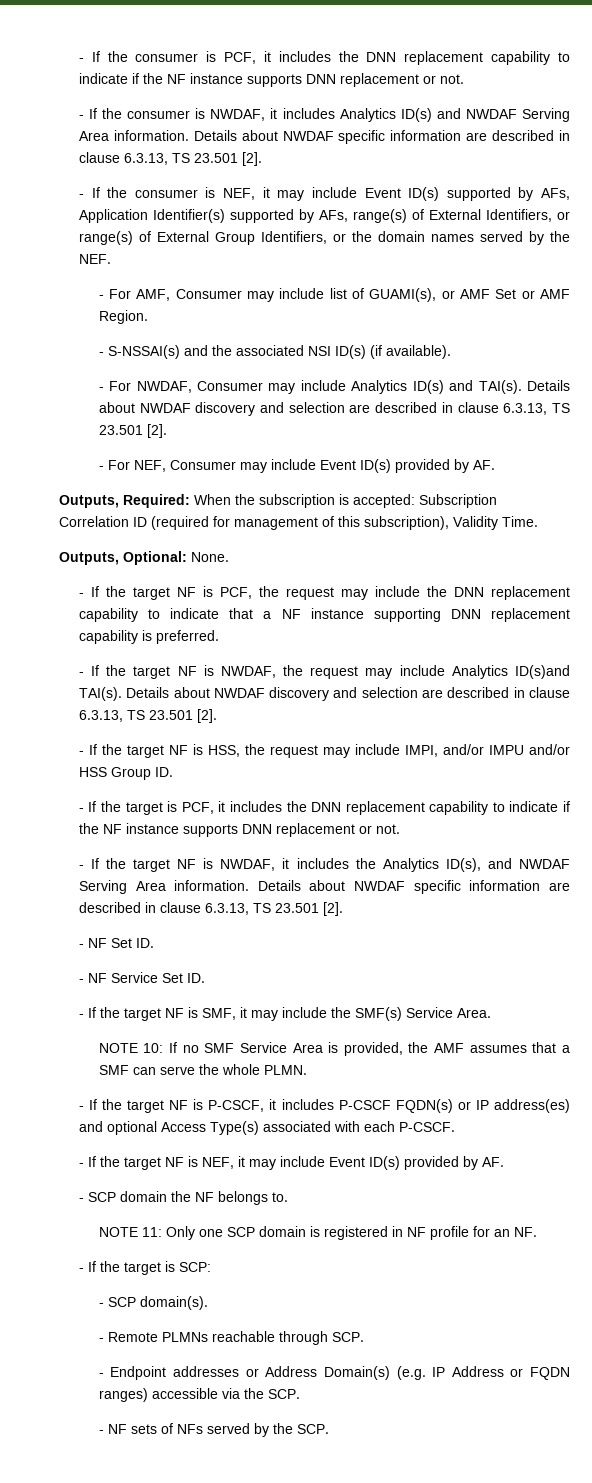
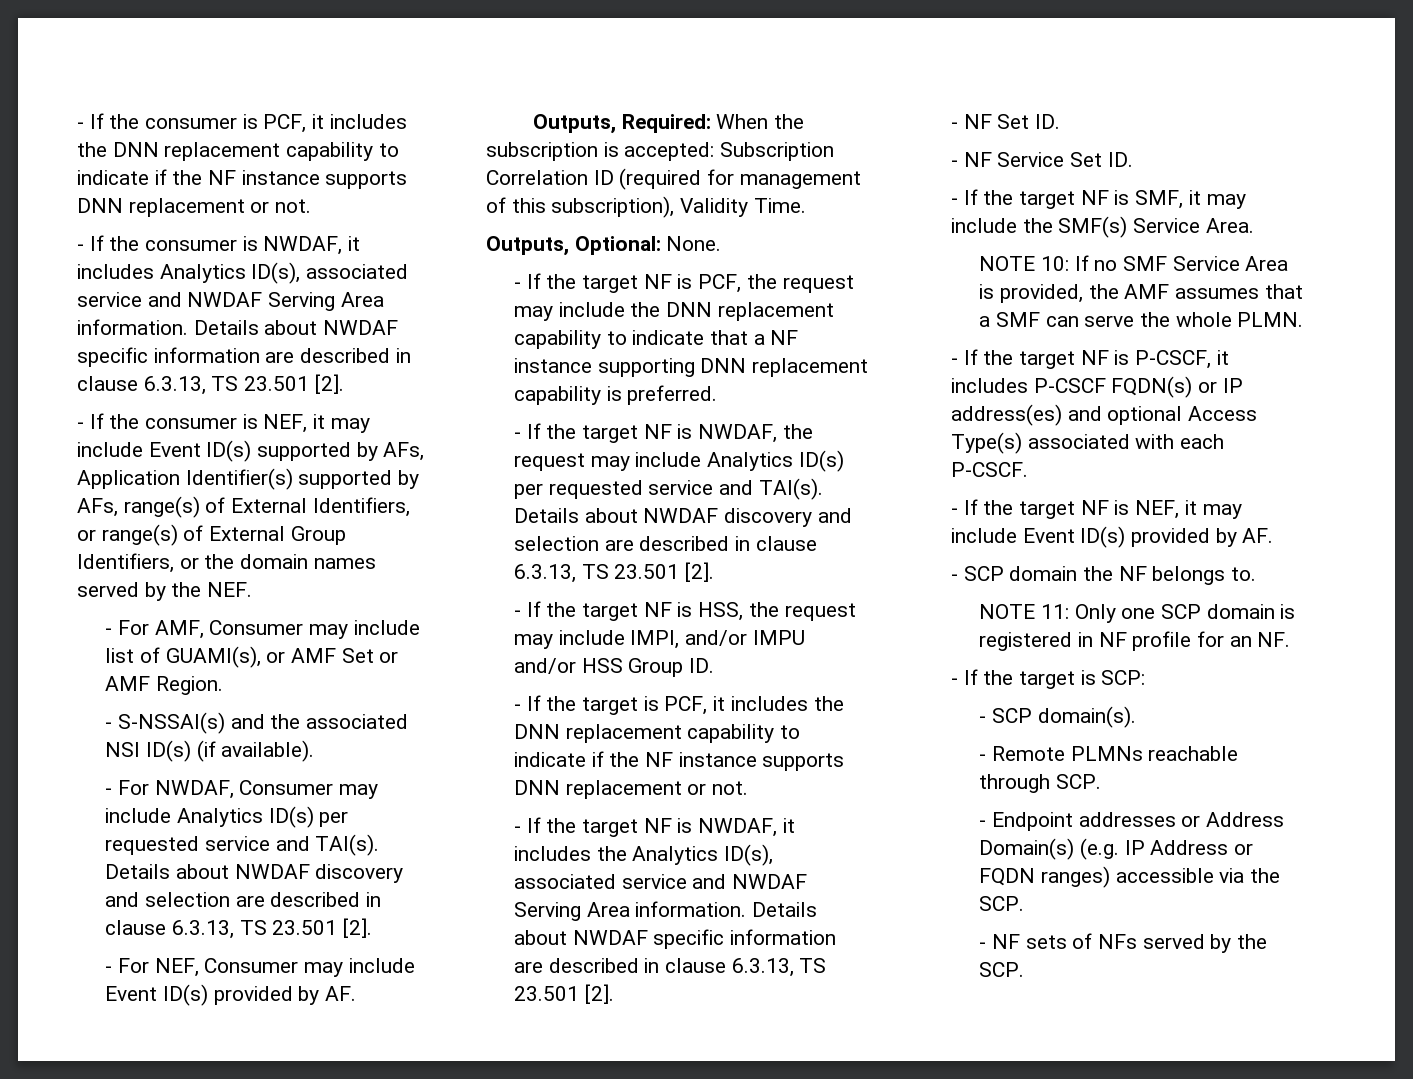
- - If the consumer is NWDAF, it includes Analytics ID(s) and NWDAF Serving Area information.
+ - If the consumer is NWDAF, it includes Analytics ID(s), associated service and NWDAF Serving Area information.
- - For NWDAF, Consumer may include Analytics ID(s) and TAI(s).
+ - For NWDAF, Consumer may include Analytics ID(s) per requested service and TAI(s).
- - If the target NF is NWDAF, the request may include Analytics ID(s)and TAI(s).
+ - If the target NF is NWDAF, the request may include Analytics ID(s) per requested service and TAI(s).
- - If the target NF is NWDAF, it includes the Analytics ID(s), and NWDAF Serving Area information.
+ - If the target NF is NWDAF, it includes the Analytics ID(s), associated service and NWDAF Serving Area information.

